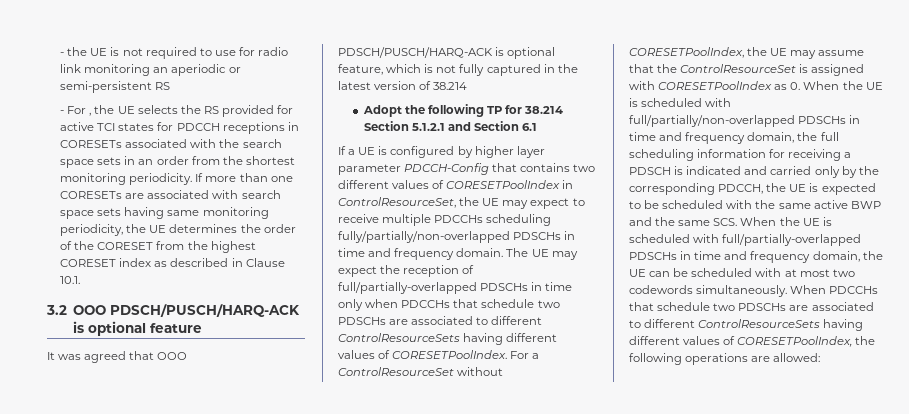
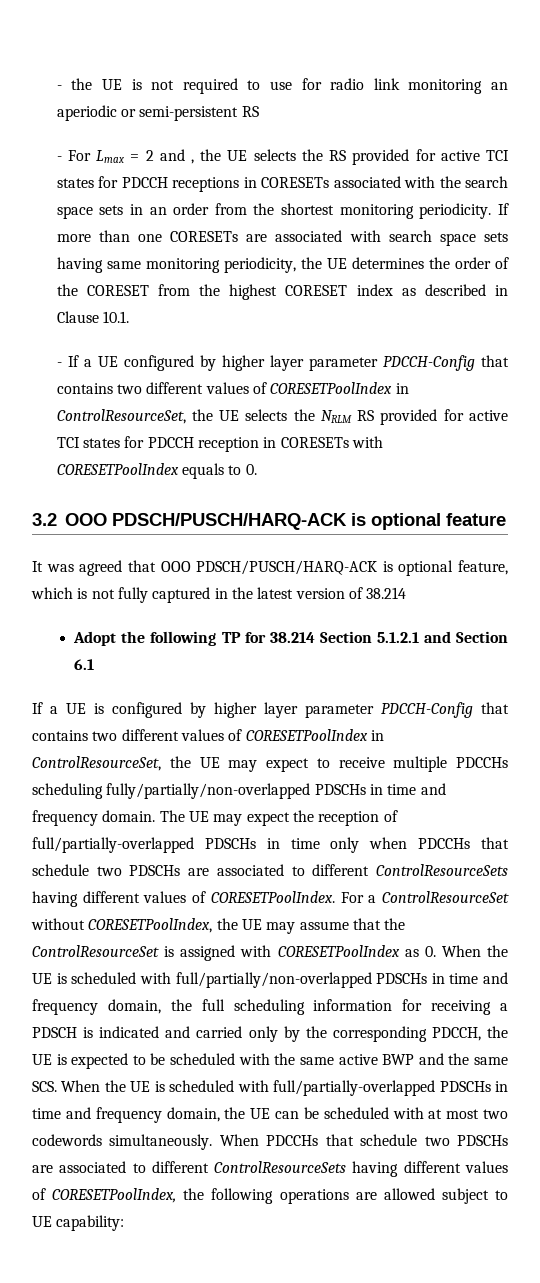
- - For , the UE selects the RS provided for active TCI states for PDCCH receptions in CORESETs associated with the search space sets in an order from the shortest monitoring periodicity.
+ - For Lmax = 2 and , the UE selects the RS provided for active TCI states for PDCCH receptions in CORESETs associated with the search space sets in an order from the shortest monitoring periodicity.
+ - If a UE configured by higher layer parameter PDCCH-Config that contains two different values of CORESETPoolIndex in ControlResourceSet, the UE selects the NRLM RS provided for active TCI states for PDCCH reception in CORESETs with CORESETPoolIndex equals to 0.
- When PDCCHs that schedule two PDSCHs are associated to different ControlResourceSets having different values of CORESETPoolIndex, the following operations are allowed:
+ When PDCCHs that schedule two PDSCHs are associated to different ControlResourceSets having different values of CORESETPoolIndex, the following operations are allowed subject to UE capability:

